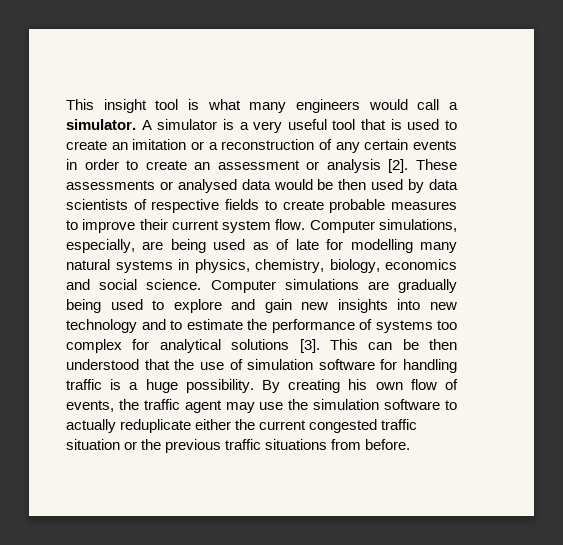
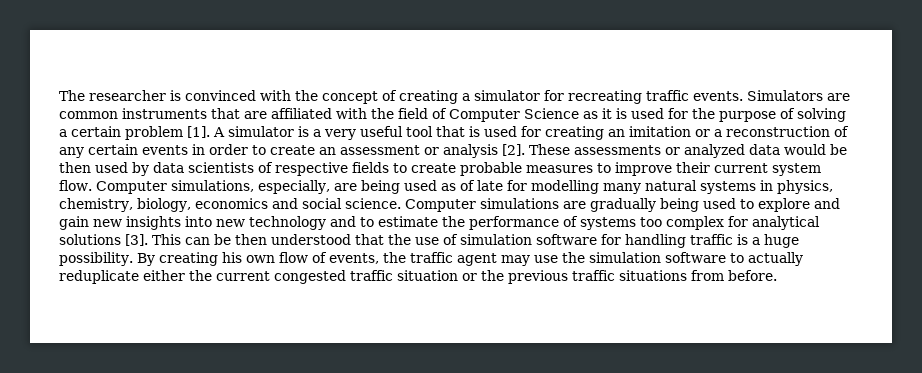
- This insight tool is what many engineers would call a simulator.
+ The researcher is convinced with the concept of creating a simulator for recreating traffic events. Simulators are common instruments that are affiliated with the field of Computer Science as it is used for the purpose of solving a certain problem [1].
- A simulator is a very useful tool that is used to create an imitation or a reconstruction of any certain events in order to create an assessment or analysis [2].
+ A simulator is a very useful tool that is used for creating an imitation or a reconstruction of any certain events in order to create an assessment or analysis [2].
- These assessments or analysed data would be then used by data scientists of respective fields to create probable measures to improve their current system flow.
+ These assessments or analyzed data would be then used by data scientists of respective fields to create probable measures to improve their current system flow.

